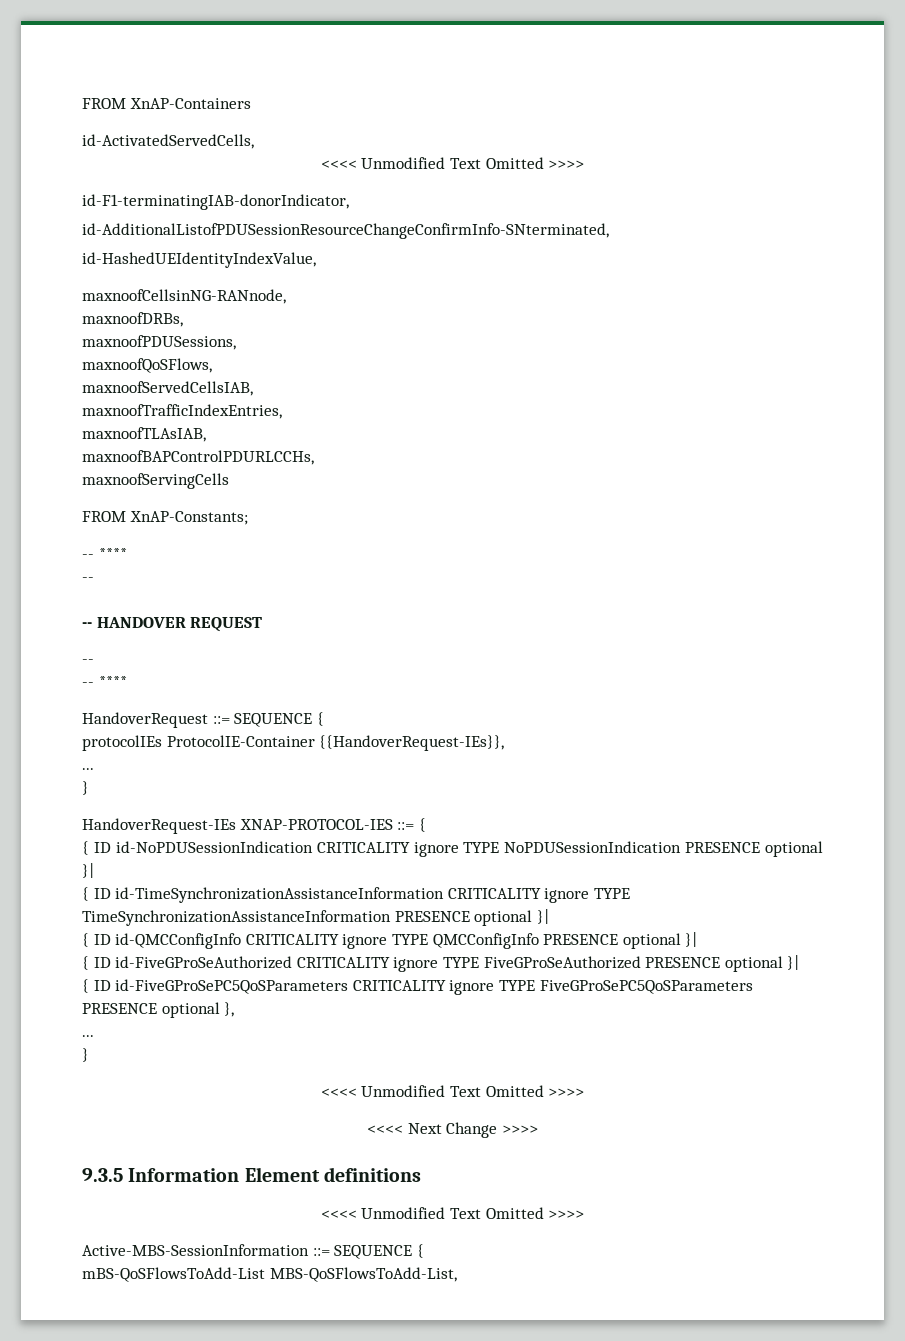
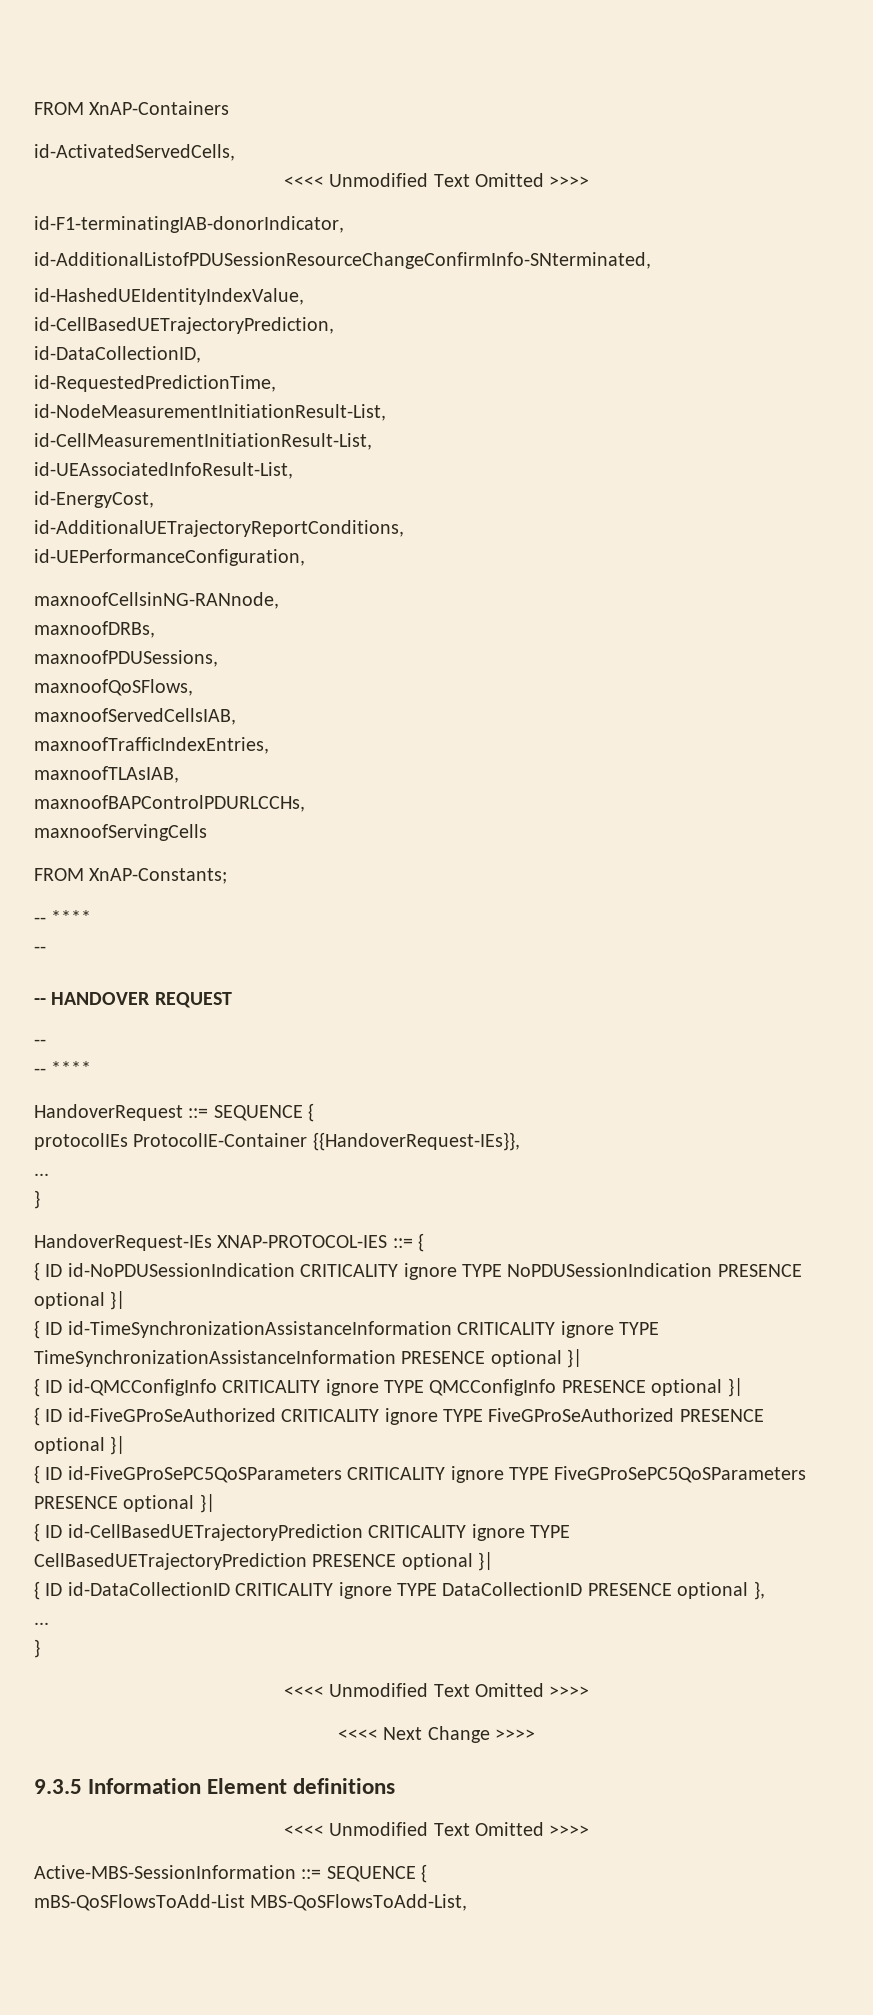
+ id-CellBasedUETrajectoryPrediction,
+ id-DataCollectionID,
+ id-RequestedPredictionTime,
+ id-NodeMeasurementInitiationResult-List,
+ id-CellMeasurementInitiationResult-List,
+ id-UEAssociatedInfoResult-List,
+ id-EnergyCost,
+ id-AdditionalUETrajectoryReportConditions,
+ id-UEPerformanceConfiguration,
- { ID id-FiveGProSePC5QoSParameters CRITICALITY ignore TYPE FiveGProSePC5QoSParameters PRESENCE optional },
+ { ID id-FiveGProSePC5QoSParameters CRITICALITY ignore TYPE FiveGProSePC5QoSParameters PRESENCE optional }|
+ { ID id-CellBasedUETrajectoryPrediction CRITICALITY ignore TYPE CellBasedUETrajectoryPrediction PRESENCE optional }|
+ { ID id-DataCollectionID CRITICALITY ignore TYPE DataCollectionID PRESENCE optional },

